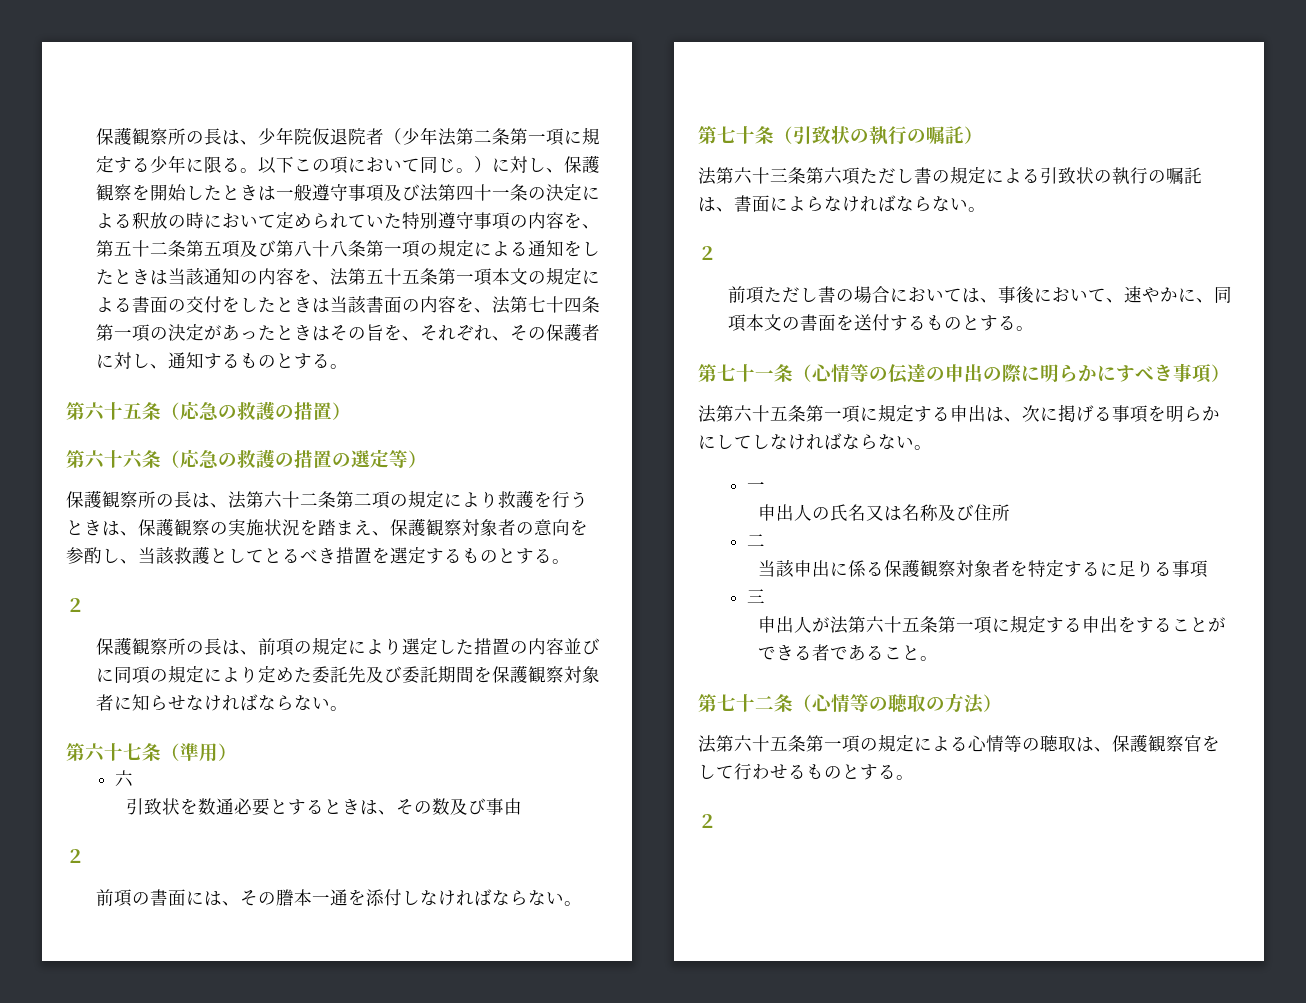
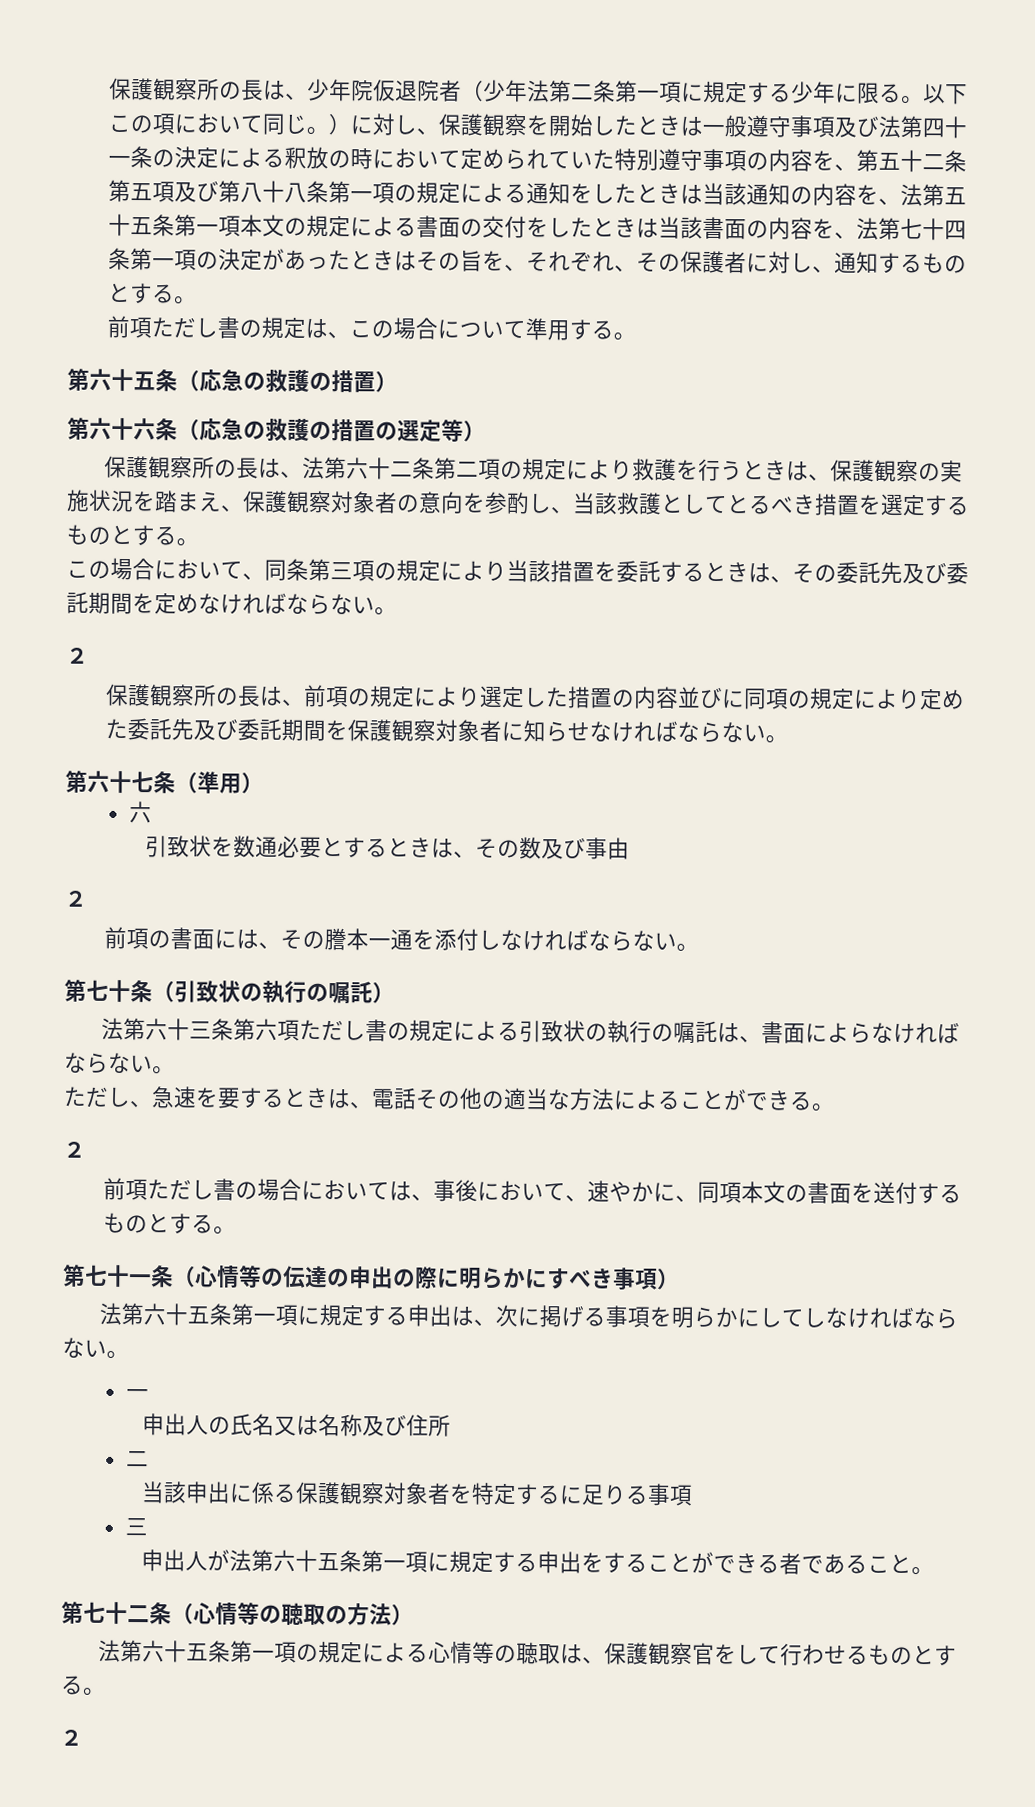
+ 前項ただし書の規定は、この場合について準用する。
+ この場合において、同条第三項の規定により当該措置を委託するときは、その委託先及び委託期間を定めなければならない。
+ ただし、急速を要するときは、電話その他の適当な方法によることができる。

